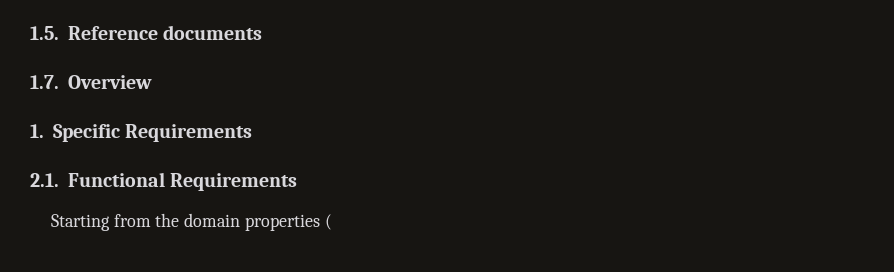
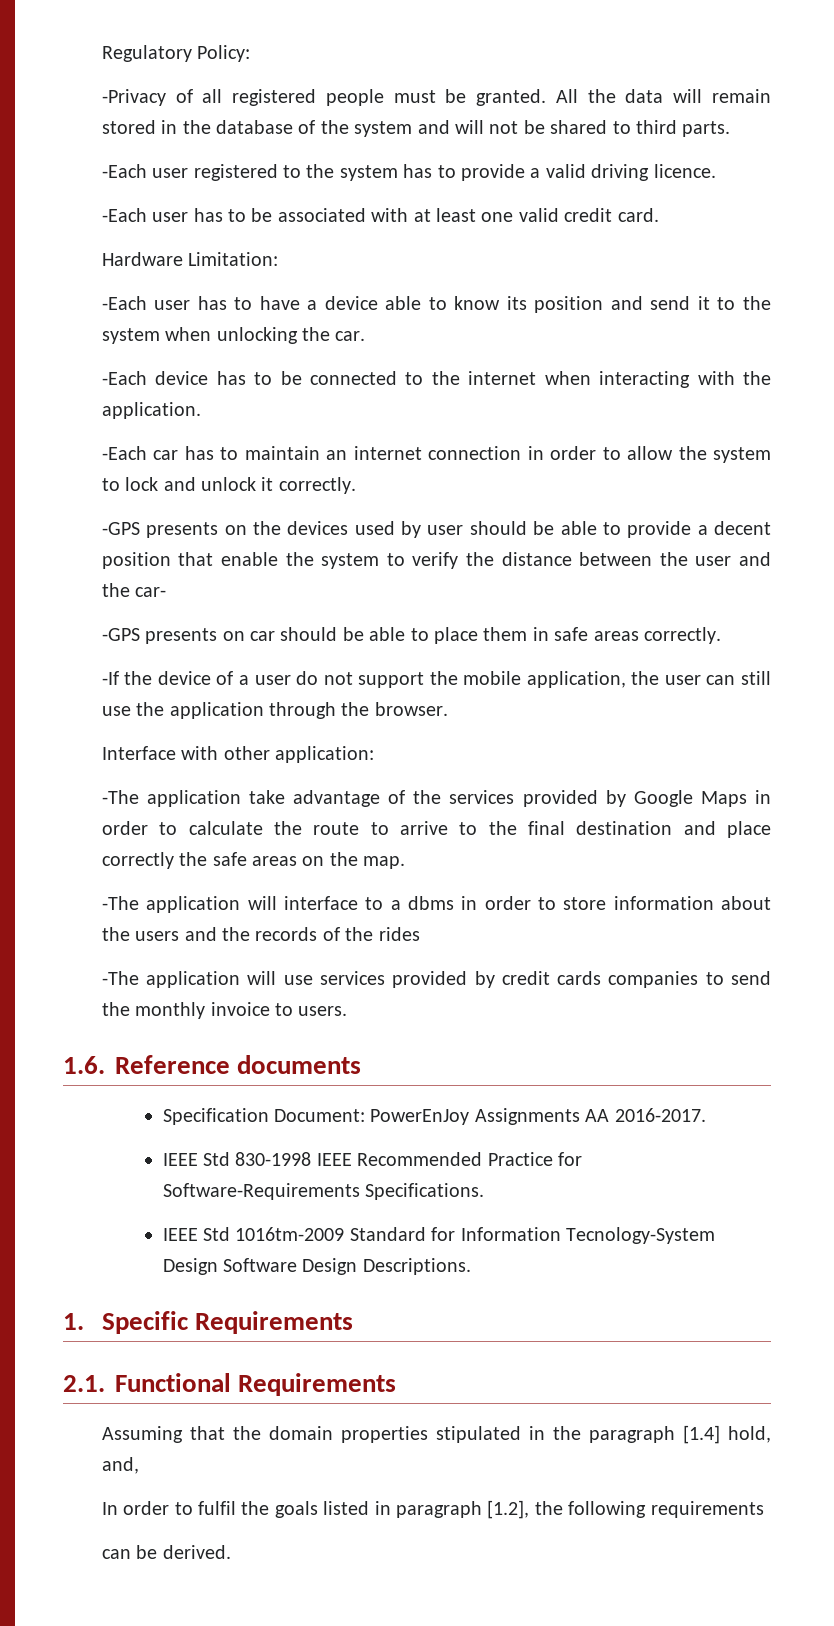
- 1.5. Reference documents
- 1.7. Overview
+ Regulatory Policy:
+ -Privacy of all registered people must be granted. All the data will remain stored in the database of the system and will not be shared to third parts.
+ -Each user registered to the system has to provide a valid driving licence.
+ -Each user has to be associated with at least one valid credit card.
+ Hardware Limitation:
+ -Each user has to have a device able to know its position and send it to the system when unlocking the car.
+ -Each device has to be connected to the internet when interacting with the application.
+ -Each car has to maintain an internet connection in order to allow the system to lock and unlock it correctly.
+ -GPS presents on the devices used by user should be able to provide a decent position that enable the system to verify the distance between the user and the car-
+ -GPS presents on car should be able to place them in safe areas correctly.
+ -If the device of a user do not support the mobile application, the user can still use the application through the browser.
+ Interface with other application:
+ -The application take advantage of the services provided by Google Maps in order to calculate the route to arrive to the final destination and place correctly the safe areas on the map.
+ -The application will interface to a dbms in order to store information about the users and the records of the rides
+ -The application will use services provided by credit cards companies to send the monthly invoice to users.
+ 1.6. Reference documents
+ Specification Document: PowerEnJoy Assignments AA 2016-2017.
+ IEEE Std 830-1998 IEEE Recommended Practice for Software-Requirements Specifications.
+ IEEE Std 1016tm-2009 Standard for Information Tecnology-System Design Software Design Descriptions.
- Starting from the domain properties (
+ Assuming that the domain properties stipulated in the paragraph [1.4] hold, and,
+ In order to fulfil the goals listed in paragraph [1.2], the following requirements
+ can be derived.

